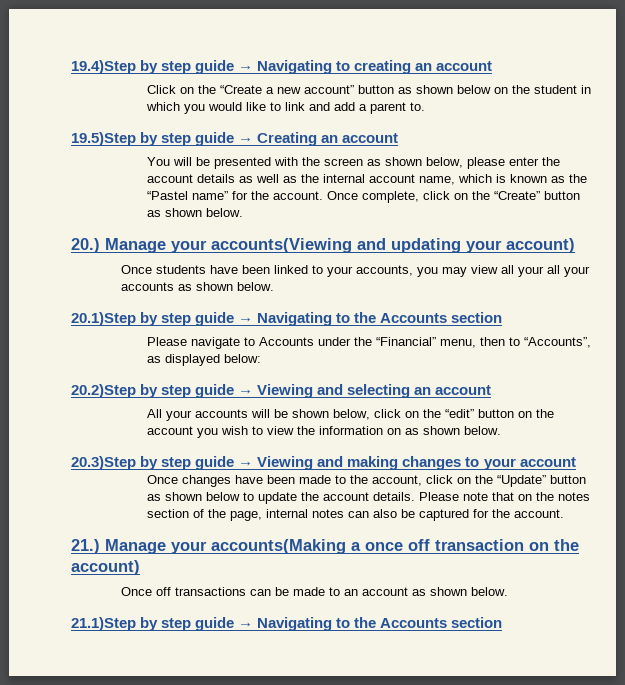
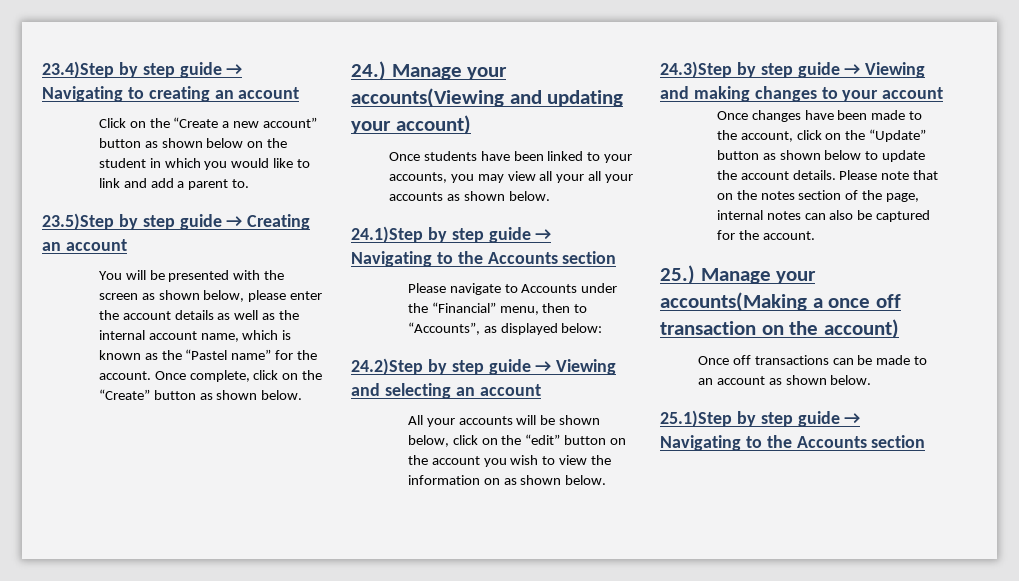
- 19.4)Step by step guide → Navigating to creating an account
+ 23.4)Step by step guide → Navigating to creating an account
- 19.5)Step by step guide → Creating an account
+ 23.5)Step by step guide → Creating an account
- 20.) Manage your accounts(Viewing and updating your account)
+ 24.) Manage your accounts(Viewing and updating your account)
- 20.1)Step by step guide → Navigating to the Accounts section
+ 24.1)Step by step guide → Navigating to the Accounts section
- 20.2)Step by step guide → Viewing and selecting an account
+ 24.2)Step by step guide → Viewing and selecting an account
- 20.3)Step by step guide → Viewing and making changes to your account
+ 24.3)Step by step guide → Viewing and making changes to your account
- 21.) Manage your accounts(Making a once off transaction on the account)
+ 25.) Manage your accounts(Making a once off transaction on the account)
- 21.1)Step by step guide → Navigating to the Accounts section
+ 25.1)Step by step guide → Navigating to the Accounts section

